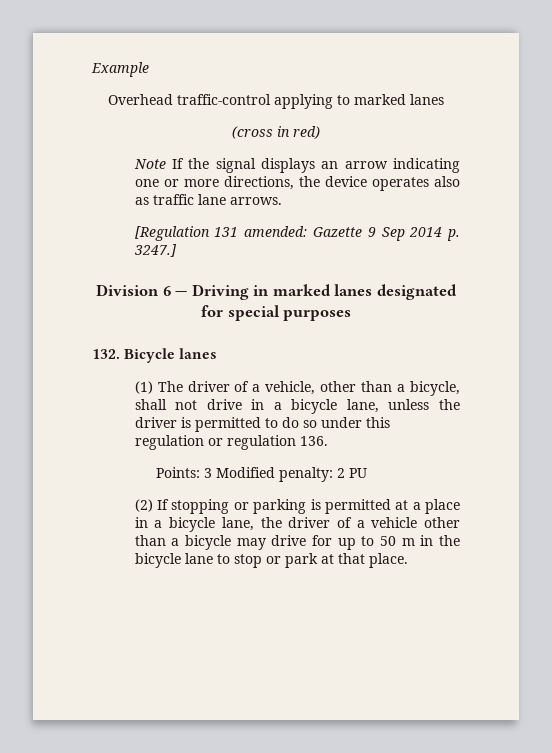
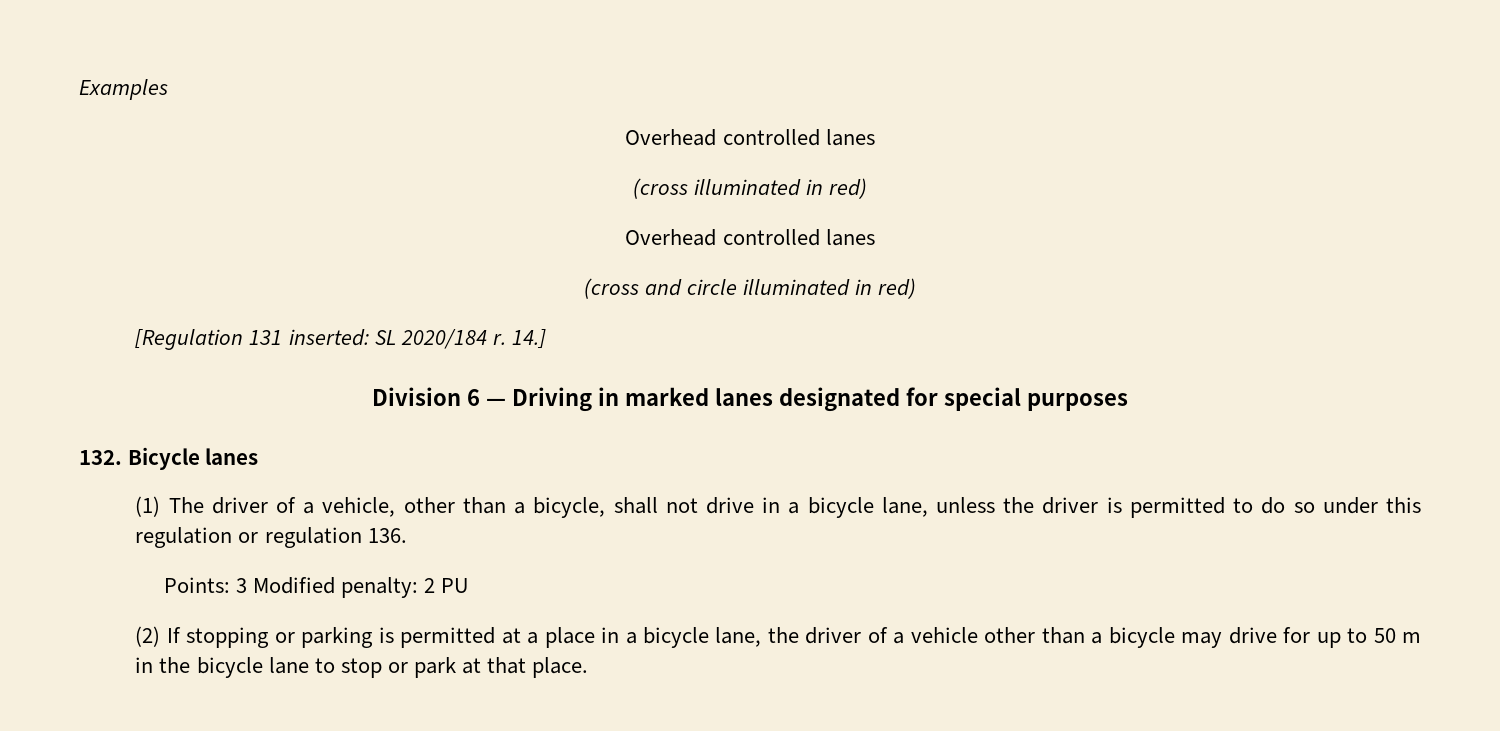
- Example
- Overhead traffic-control applying to marked lanes
- (cross in red)
- Note If the signal displays an arrow indicating one or more directions, the device operates also as traffic lane arrows.
- [Regulation 131 amended: Gazette 9 Sep 2014 p. 3247.]
+ Examples
+ Overhead controlled lanes
+ (cross illuminated in red)
+ Overhead controlled lanes
+ (cross and circle illuminated in red)
+ [Regulation 131 inserted: SL 2020/184 r. 14.]

